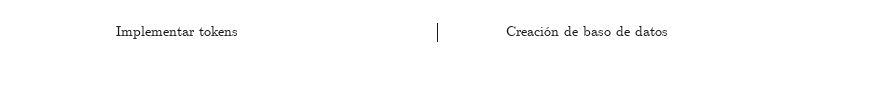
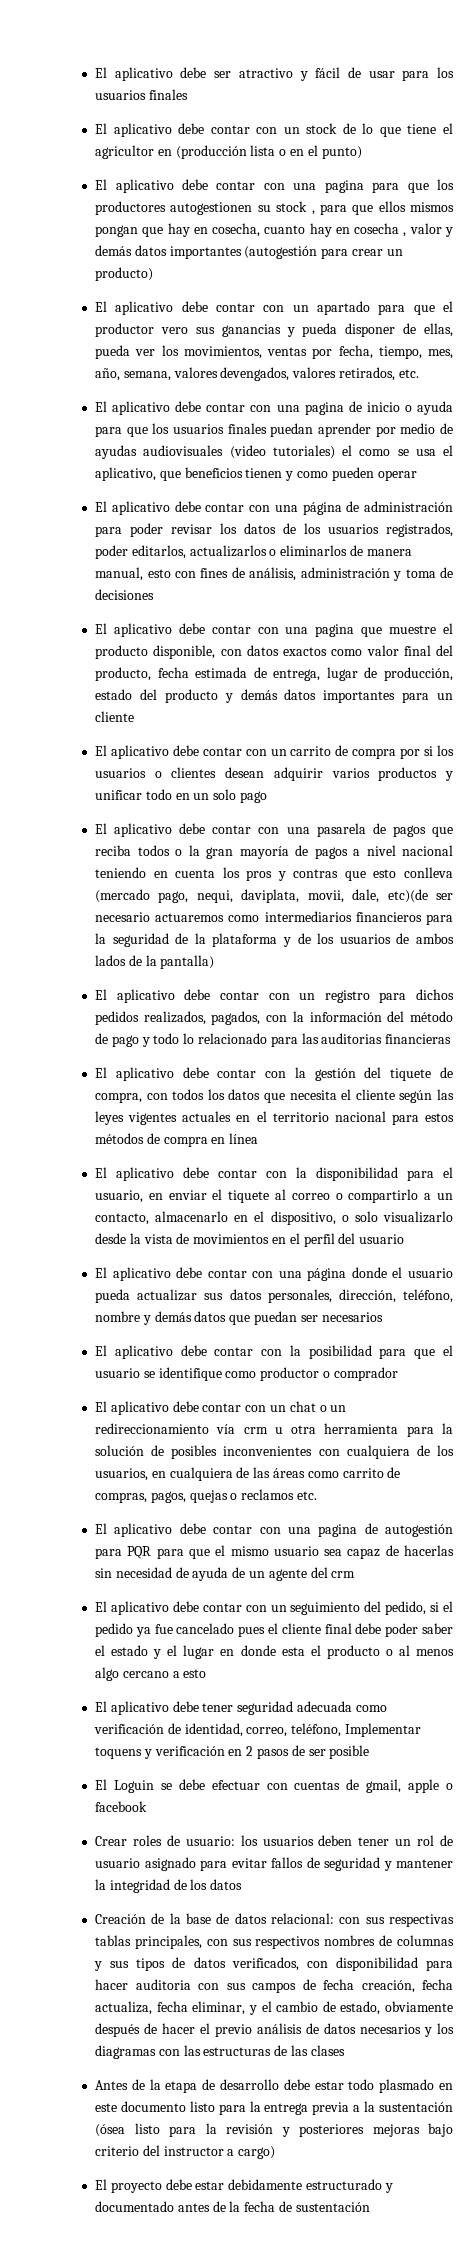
- Implementar tokens
- Creación de baso de datos
+ El aplicativo debe ser atractivo y fácil de usar para los usuarios finales
+ El aplicativo debe contar con un stock de lo que tiene el agricultor en (producción lista o en el punto)
+ El aplicativo debe contar con una pagina para que los productores autogestionen su stock , para que ellos mismos pongan que hay en cosecha, cuanto hay en cosecha , valor y demás datos importantes (autogestión para crear un producto)
+ El aplicativo debe contar con un apartado para que el productor vero sus ganancias y pueda disponer de ellas, pueda ver los movimientos, ventas por fecha, tiempo, mes, año, semana, valores devengados, valores retirados, etc.
+ El aplicativo debe contar con una pagina de inicio o ayuda para que los usuarios finales puedan aprender por medio de ayudas audiovisuales (video tutoriales) el como se usa el aplicativo, que beneficios tienen y como pueden operar
+ El aplicativo debe contar con una página de administración para poder revisar los datos de los usuarios registrados, poder editarlos, actualizarlos o eliminarlos de manera manual, esto con fines de análisis, administración y toma de decisiones
+ El aplicativo debe contar con una pagina que muestre el producto disponible, con datos exactos como valor final del producto, fecha estimada de entrega, lugar de producción, estado del producto y demás datos importantes para un cliente
+ El aplicativo debe contar con un carrito de compra por si los usuarios o clientes desean adquirir varios productos y unificar todo en un solo pago
+ El aplicativo debe contar con una pasarela de pagos que reciba todos o la gran mayoría de pagos a nivel nacional teniendo en cuenta los pros y contras que esto conlleva (mercado pago, nequi, daviplata, movii, dale, etc)(de ser necesario actuaremos como intermediarios financieros para la seguridad de la plataforma y de los usuarios de ambos lados de la pantalla)
+ El aplicativo debe contar con un registro para dichos pedidos realizados, pagados, con la información del método de pago y todo lo relacionado para las auditorias financieras
+ El aplicativo debe contar con la gestión del tiquete de compra, con todos los datos que necesita el cliente según las leyes vigentes actuales en el territorio nacional para estos métodos de compra en línea
+ El aplicativo debe contar con la disponibilidad para el usuario, en enviar el tiquete al correo o compartirlo a un contacto, almacenarlo en el dispositivo, o solo visualizarlo desde la vista de movimientos en el perfil del usuario
+ El aplicativo debe contar con una página donde el usuario pueda actualizar sus datos personales, dirección, teléfono, nombre y demás datos que puedan ser necesarios
+ El aplicativo debe contar con la posibilidad para que el usuario se identifique como productor o comprador
+ El aplicativo debe contar con un chat o un redireccionamiento vía crm u otra herramienta para la solución de posibles inconvenientes con cualquiera de los usuarios, en cualquiera de las áreas como carrito de compras, pagos, quejas o reclamos etc.
+ El aplicativo debe contar con una pagina de autogestión para PQR para que el mismo usuario sea capaz de hacerlas sin necesidad de ayuda de un agente del crm
+ El aplicativo debe contar con un seguimiento del pedido, si el pedido ya fue cancelado pues el cliente final debe poder saber el estado y el lugar en donde esta el producto o al menos algo cercano a esto
+ El aplicativo debe tener seguridad adecuada como verificación de identidad, correo, teléfono, Implementar toquens y verificación en 2 pasos de ser posible
+ El Loguin se debe efectuar con cuentas de gmail, apple o facebook
+ Crear roles de usuario: los usuarios deben tener un rol de usuario asignado para evitar fallos de seguridad y mantener la integridad de los datos
+ Creación de la base de datos relacional: con sus respectivas tablas principales, con sus respectivos nombres de columnas y sus tipos de datos verificados, con disponibilidad para hacer auditoria con sus campos de fecha creación, fecha actualiza, fecha eliminar, y el cambio de estado, obviamente después de hacer el previo análisis de datos necesarios y los diagramas con las estructuras de las clases
+ Antes de la etapa de desarrollo debe estar todo plasmado en este documento listo para la entrega previa a la sustentación (ósea listo para la revisión y posteriores mejoras bajo criterio del instructor a cargo)
+ El proyecto debe estar debidamente estructurado y documentado antes de la fecha de sustentación

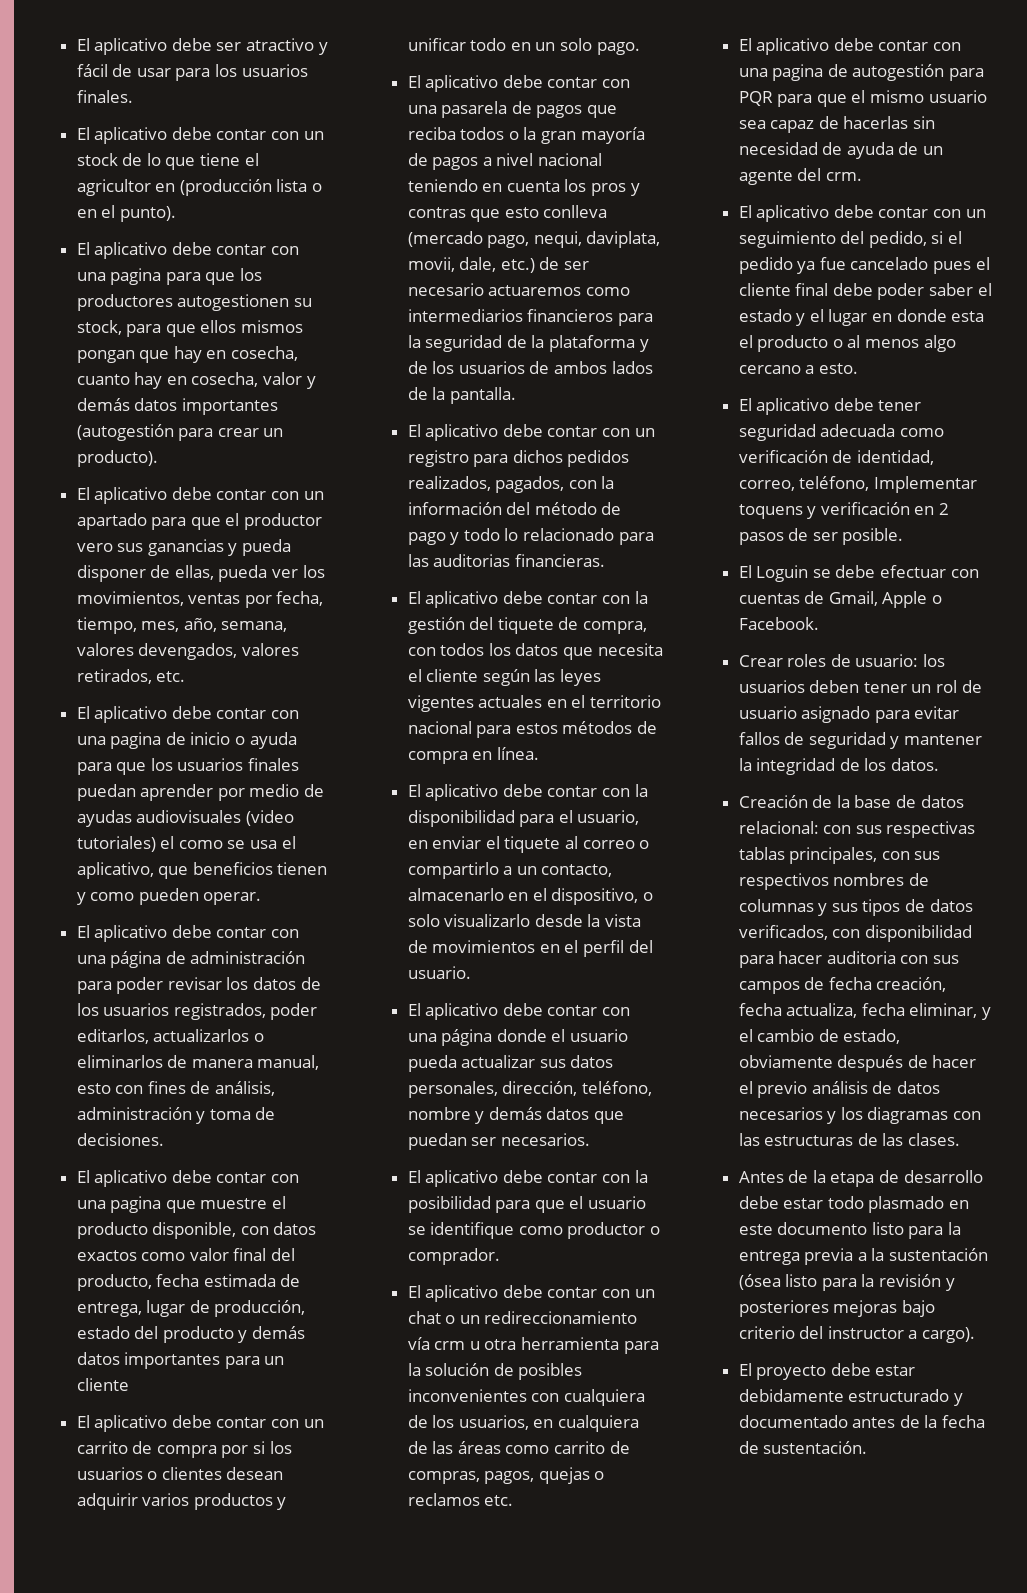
- El aplicativo debe ser atractivo y fácil de usar para los usuarios finales
+ El aplicativo debe ser atractivo y fácil de usar para los usuarios finales.
- El aplicativo debe contar con un stock de lo que tiene el agricultor en (producción lista o en el punto)
+ El aplicativo debe contar con un stock de lo que tiene el agricultor en (producción lista o en el punto).
- El aplicativo debe contar con una pagina para que los productores autogestionen su stock , para que ellos mismos pongan que hay en cosecha, cuanto hay en cosecha , valor y demás datos importantes (autogestión para crear un producto)
+ El aplicativo debe contar con una pagina para que los productores autogestionen su stock, para que ellos mismos pongan que hay en cosecha, cuanto hay en cosecha, valor y demás datos importantes (autogestión para crear un producto).
- El aplicativo debe contar con una pagina de inicio o ayuda para que los usuarios finales puedan aprender por medio de ayudas audiovisuales (video tutoriales) el como se usa el aplicativo, que beneficios tienen y como pueden operar
+ El aplicativo debe contar con una pagina de inicio o ayuda para que los usuarios finales puedan aprender por medio de ayudas audiovisuales (video tutoriales) el como se usa el aplicativo, que beneficios tienen y como pueden operar.
- El aplicativo debe contar con una página de administración para poder revisar los datos de los usuarios registrados, poder editarlos, actualizarlos o eliminarlos de manera manual, esto con fines de análisis, administración y toma de decisiones
+ El aplicativo debe contar con una página de administración para poder revisar los datos de los usuarios registrados, poder editarlos, actualizarlos o eliminarlos de manera manual, esto con fines de análisis, administración y toma de decisiones.
- El aplicativo debe contar con un carrito de compra por si los usuarios o clientes desean adquirir varios productos y unificar todo en un solo pago
+ El aplicativo debe contar con un carrito de compra por si los usuarios o clientes desean adquirir varios productos y unificar todo en un solo pago.
- El aplicativo debe contar con una pasarela de pagos que reciba todos o la gran mayoría de pagos a nivel nacional teniendo en cuenta los pros y contras que esto conlleva (mercado pago, nequi, daviplata, movii, dale, etc)(de ser necesario actuaremos como intermediarios financieros para la seguridad de la plataforma y de los usuarios de ambos lados de la pantalla)
+ El aplicativo debe contar con una pasarela de pagos que reciba todos o la gran mayoría de pagos a nivel nacional teniendo en cuenta los pros y contras que esto conlleva (mercado pago, nequi, daviplata, movii, dale, etc.) de ser necesario actuaremos como intermediarios financieros para la seguridad de la plataforma y de los usuarios de ambos lados de la pantalla.
- El aplicativo debe contar con un registro para dichos pedidos realizados, pagados, con la información del método de pago y todo lo relacionado para las auditorias financieras
+ El aplicativo debe contar con un registro para dichos pedidos realizados, pagados, con la información del método de pago y todo lo relacionado para las auditorias financieras.
- El aplicativo debe contar con la gestión del tiquete de compra, con todos los datos que necesita el cliente según las leyes vigentes actuales en el territorio nacional para estos métodos de compra en línea
+ El aplicativo debe contar con la gestión del tiquete de compra, con todos los datos que necesita el cliente según las leyes vigentes actuales en el territorio nacional para estos métodos de compra en línea.
- El aplicativo debe contar con la disponibilidad para el usuario, en enviar el tiquete al correo o compartirlo a un contacto, almacenarlo en el dispositivo, o solo visualizarlo desde la vista de movimientos en el perfil del usuario
+ El aplicativo debe contar con la disponibilidad para el usuario, en enviar el tiquete al correo o compartirlo a un contacto, almacenarlo en el dispositivo, o solo visualizarlo desde la vista de movimientos en el perfil del usuario.
- El aplicativo debe contar con una página donde el usuario pueda actualizar sus datos personales, dirección, teléfono, nombre y demás datos que puedan ser necesarios
+ El aplicativo debe contar con una página donde el usuario pueda actualizar sus datos personales, dirección, teléfono, nombre y demás datos que puedan ser necesarios.
- El aplicativo debe contar con la posibilidad para que el usuario se identifique como productor o comprador
+ El aplicativo debe contar con la posibilidad para que el usuario se identifique como productor o comprador.
- El aplicativo debe contar con una pagina de autogestión para PQR para que el mismo usuario sea capaz de hacerlas sin necesidad de ayuda de un agente del crm
+ El aplicativo debe contar con una pagina de autogestión para PQR para que el mismo usuario sea capaz de hacerlas sin necesidad de ayuda de un agente del crm.
- El aplicativo debe contar con un seguimiento del pedido, si el pedido ya fue cancelado pues el cliente final debe poder saber el estado y el lugar en donde esta el producto o al menos algo cercano a esto
+ El aplicativo debe contar con un seguimiento del pedido, si el pedido ya fue cancelado pues el cliente final debe poder saber el estado y el lugar en donde esta el producto o al menos algo cercano a esto.
- El aplicativo debe tener seguridad adecuada como verificación de identidad, correo, teléfono, Implementar toquens y verificación en 2 pasos de ser posible
+ El aplicativo debe tener seguridad adecuada como verificación de identidad, correo, teléfono, Implementar toquens y verificación en 2 pasos de ser posible.
- El Loguin se debe efectuar con cuentas de gmail, apple o facebook
+ El Loguin se debe efectuar con cuentas de Gmail, Apple o Facebook.
- Crear roles de usuario: los usuarios deben tener un rol de usuario asignado para evitar fallos de seguridad y mantener la integridad de los datos
+ Crear roles de usuario: los usuarios deben tener un rol de usuario asignado para evitar fallos de seguridad y mantener la integridad de los datos.
- con sus respectivas tablas principales, con sus respectivos nombres de columnas y sus tipos de datos verificados, con disponibilidad para hacer auditoria con sus campos de fecha creación, fecha actualiza, fecha eliminar, y el cambio de estado, obviamente después de hacer el previo análisis de datos necesarios y los diagramas con las estructuras de las clases
+ con sus respectivas tablas principales, con sus respectivos nombres de columnas y sus tipos de datos verificados, con disponibilidad para hacer auditoria con sus campos de fecha creación, fecha actualiza, fecha eliminar, y el cambio de estado, obviamente después de hacer el previo análisis de datos necesarios y los diagramas con las estructuras de las clases.
- Antes de la etapa de desarrollo debe estar todo plasmado en este documento listo para la entrega previa a la sustentación (ósea listo para la revisión y posteriores mejoras bajo criterio del instructor a cargo)
+ Antes de la etapa de desarrollo debe estar todo plasmado en este documento listo para la entrega previa a la sustentación (ósea listo para la revisión y posteriores mejoras bajo criterio del instructor a cargo).
- El proyecto debe estar debidamente estructurado y documentado antes de la fecha de sustentación
+ El proyecto debe estar debidamente estructurado y documentado antes de la fecha de sustentación.

